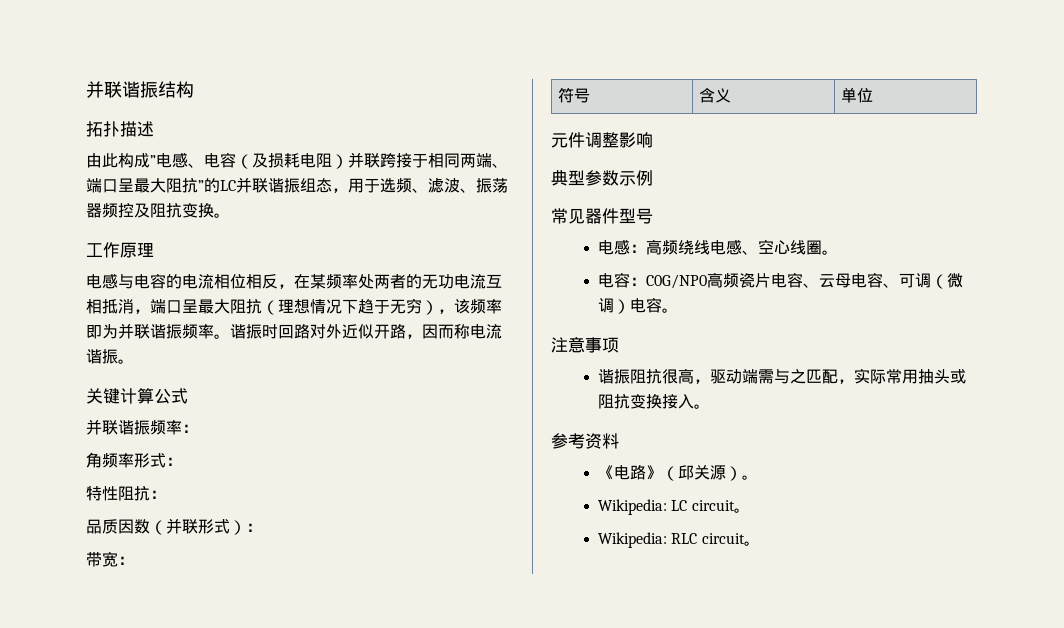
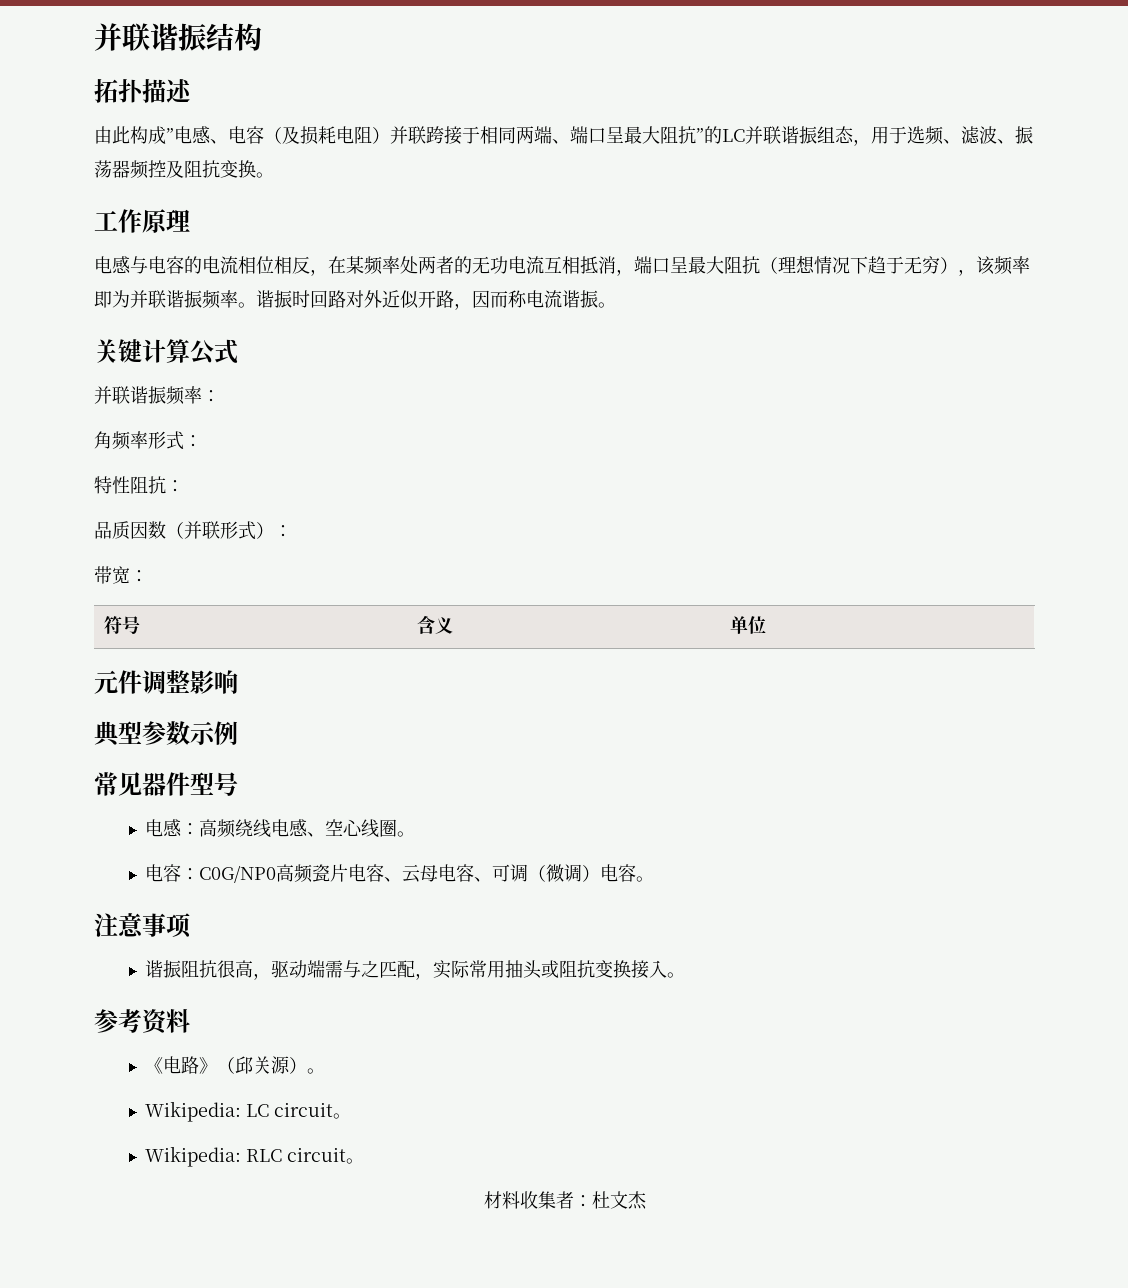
+ 材料收集者：杜文杰

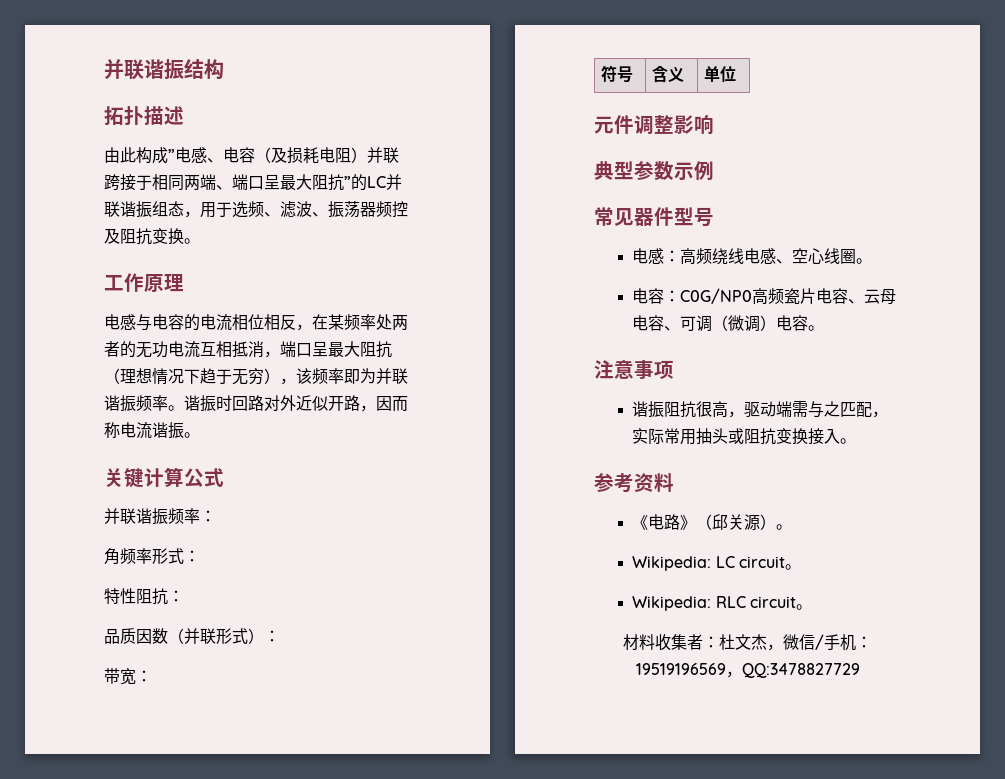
- 材料收集者：杜文杰
+ 材料收集者：杜文杰，微信/手机：19519196569，QQ:3478827729

